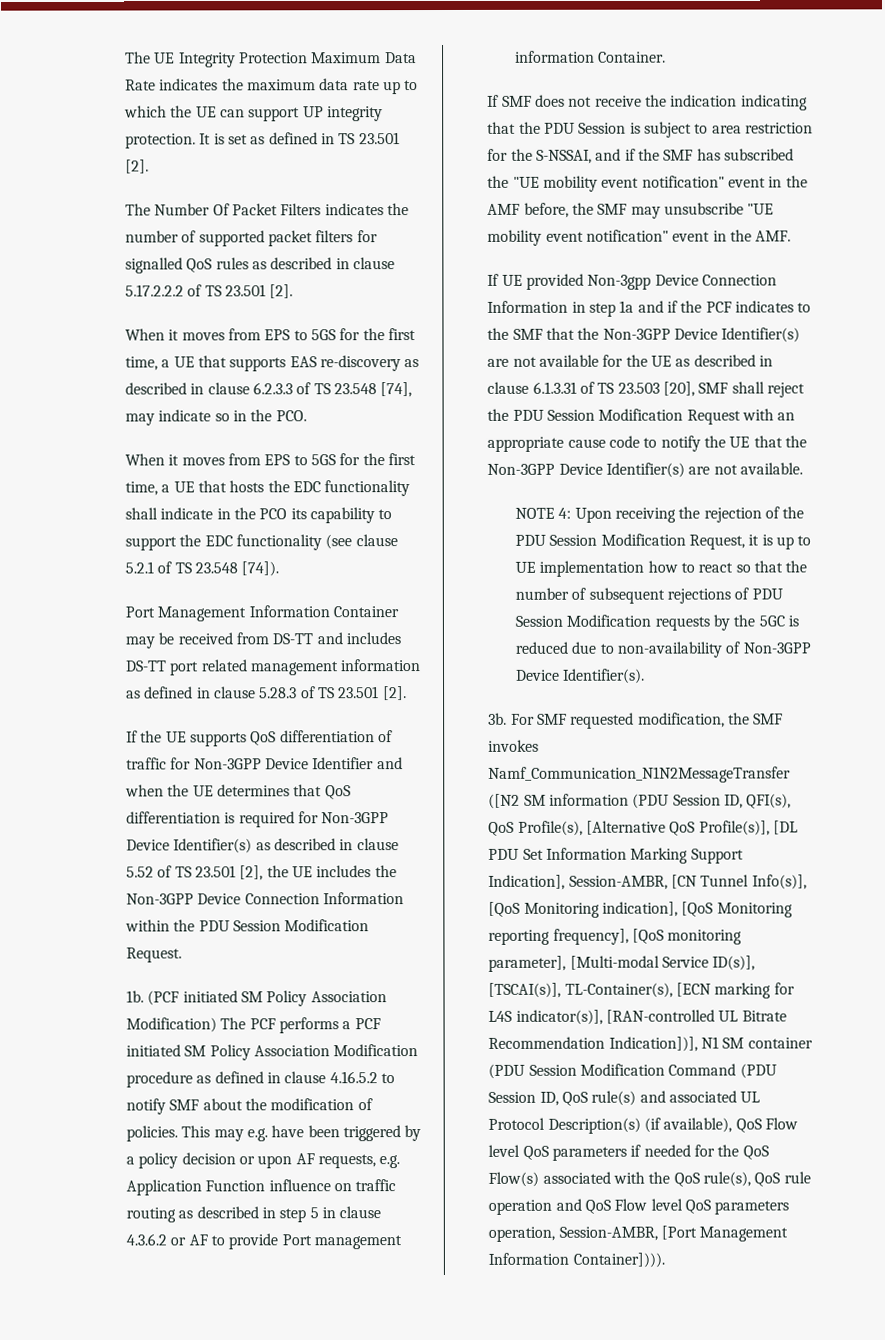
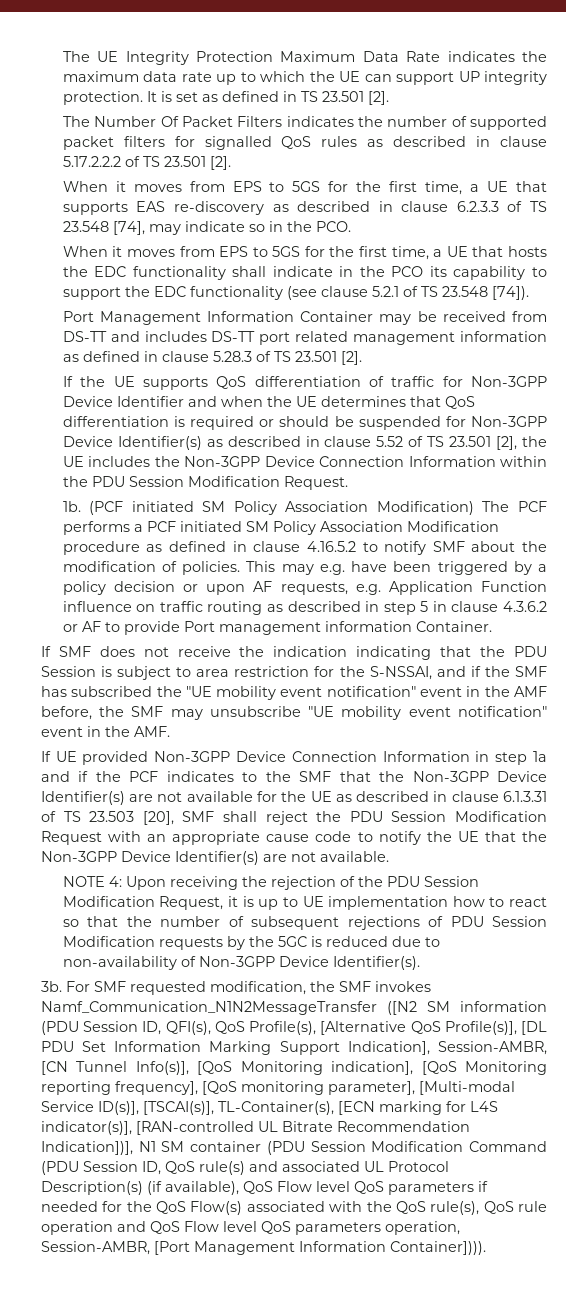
- If the UE supports QoS differentiation of traffic for Non-3GPP Device Identifier and when the UE determines that QoS differentiation is required for Non-3GPP Device Identifier(s) as described in clause 5.52 of TS 23.501 [2], the UE includes the Non-3GPP Device Connection Information within the PDU Session Modification Request.
+ If the UE supports QoS differentiation of traffic for Non-3GPP Device Identifier and when the UE determines that QoS differentiation is required or should be suspended for Non-3GPP Device Identifier(s) as described in clause 5.52 of TS 23.501 [2], the UE includes the Non-3GPP Device Connection Information within the PDU Session Modification Request.
- If UE provided Non-3gpp Device Connection Information in step 1a and if the PCF indicates to the SMF that the Non-3GPP Device Identifier(s) are not available for the UE as described in clause 6.1.3.31 of TS 23.503 [20], SMF shall reject the PDU Session Modification Request with an appropriate cause code to notify the UE that the Non-3GPP Device Identifier(s) are not available.
+ If UE provided Non-3GPP Device Connection Information in step 1a and if the PCF indicates to the SMF that the Non-3GPP Device Identifier(s) are not available for the UE as described in clause 6.1.3.31 of TS 23.503 [20], SMF shall reject the PDU Session Modification Request with an appropriate cause code to notify the UE that the Non-3GPP Device Identifier(s) are not available.

